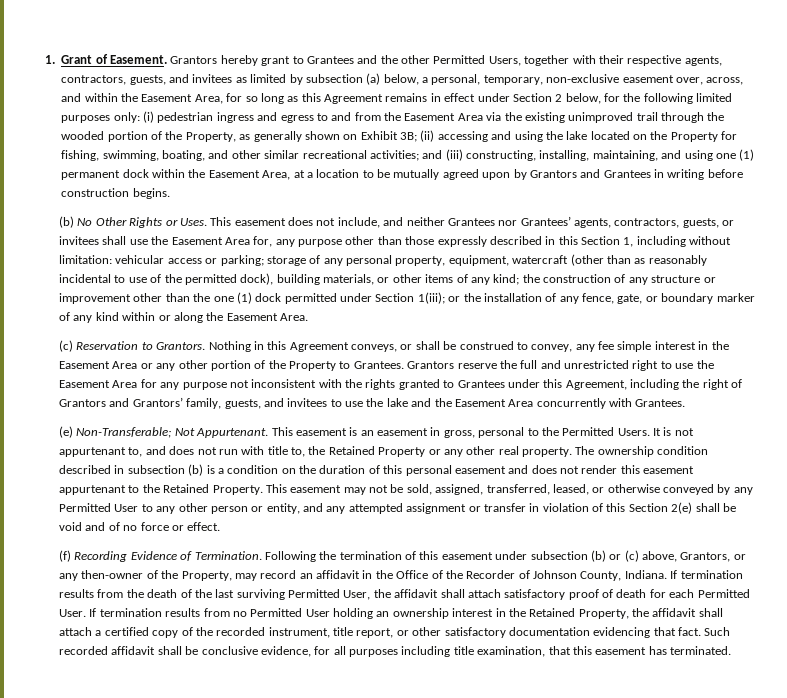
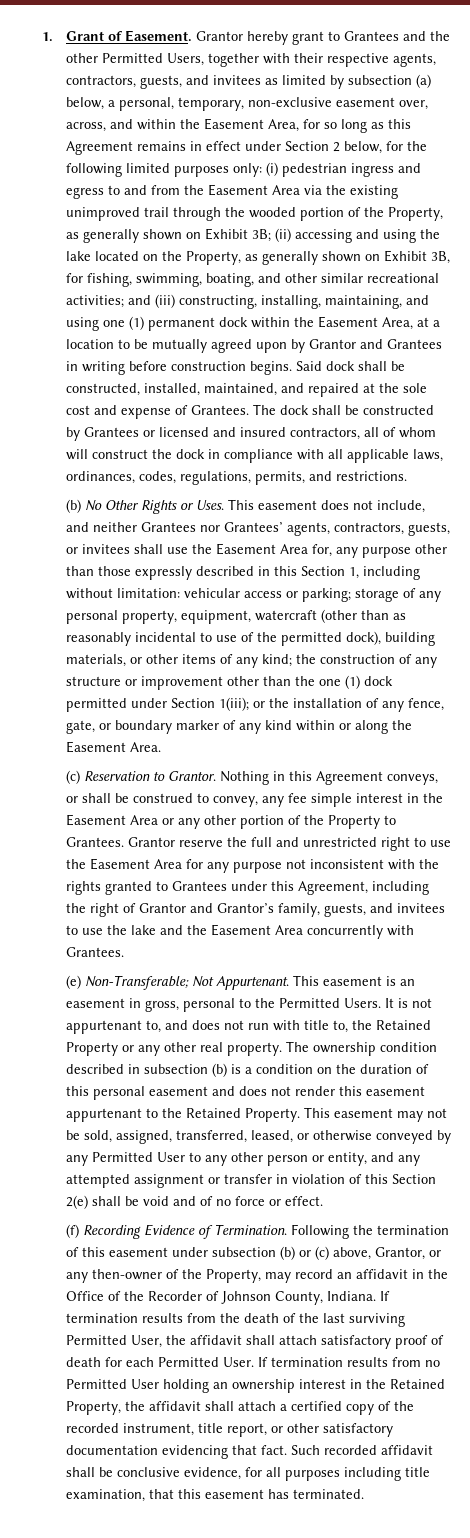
- Grantors hereby grant to Grantees and the other Permitted Users, together with their respective agents, contractors, guests, and invitees as limited by subsection (a) below, a personal, temporary, non-exclusive easement over, across, and within the Easement Area, for so long as this Agreement remains in effect under Section 2 below, for the following limited purposes only:
+ Grantor hereby grant to Grantees and the other Permitted Users, together with their respective agents, contractors, guests, and invitees as limited by subsection (a) below, a personal, temporary, non-exclusive easement over, across, and within the Easement Area, for so long as this Agreement remains in effect under Section 2 below, for the following limited purposes only:
- (ii) accessing and using the lake located on the Property for fishing, swimming, boating, and other similar recreational activities;
+ (ii) accessing and using the lake located on the Property, as generally shown on Exhibit 3B, for fishing, swimming, boating, and other similar recreational activities;
- and (iii) constructing, installing, maintaining, and using one (1) permanent dock within the Easement Area, at a location to be mutually agreed upon by Grantors and Grantees in writing before construction begins.
+ and (iii) constructing, installing, maintaining, and using one (1) permanent dock within the Easement Area, at a location to be mutually agreed upon by Grantor and Grantees in writing before construction begins. Said dock shall be constructed, installed, maintained, and repaired at the sole cost and expense of Grantees. The dock shall be constructed by Grantees or licensed and insured contractors, all of whom will construct the dock in compliance with all applicable laws, ordinances, codes, regulations, permits, and restrictions.
- (c) Reservation to Grantors.
+ (c) Reservation to Grantor.
- Grantors reserve the full and unrestricted right to use the Easement Area for any purpose not inconsistent with the rights granted to Grantees under this Agreement, including the right of Grantors and Grantors’ family, guests, and invitees to use the lake and the Easement Area concurrently with Grantees.
+ Grantor reserve the full and unrestricted right to use the Easement Area for any purpose not inconsistent with the rights granted to Grantees under this Agreement, including the right of Grantor and Grantor’s family, guests, and invitees to use the lake and the Easement Area concurrently with Grantees.
- Following the termination of this easement under subsection (b) or (c) above, Grantors, or any then-owner of the Property, may record an affidavit in the Office of the Recorder of Johnson County, Indiana.
+ Following the termination of this easement under subsection (b) or (c) above, Grantor, or any then-owner of the Property, may record an affidavit in the Office of the Recorder of Johnson County, Indiana.

